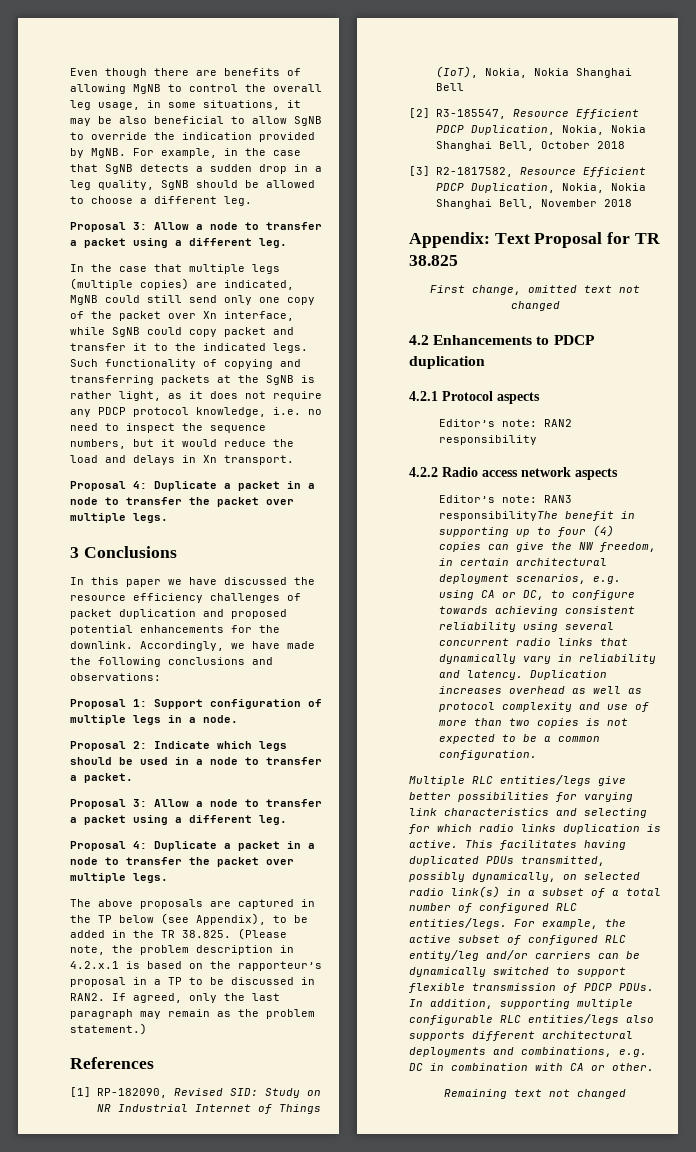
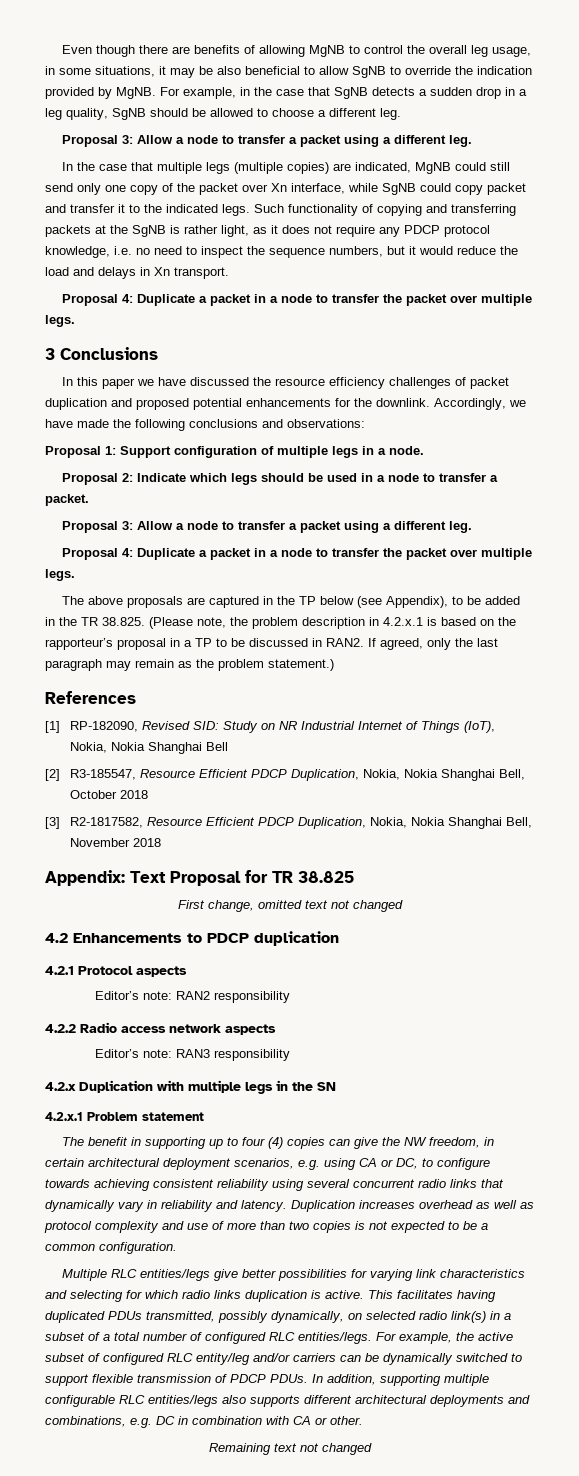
- Editor’s note: RAN3 responsibilityThe benefit in supporting up to four (4) copies can give the NW freedom, in certain architectural deployment scenarios, e.g. using CA or DC, to configure towards achieving consistent reliability using several concurrent radio links that dynamically vary in reliability and latency.
+ Editor’s note: RAN3 responsibility
+ 4.2.x Duplication with multiple legs in the SN
+ 4.2.x.1 Problem statement
+ The benefit in supporting up to four (4) copies can give the NW freedom, in certain architectural deployment scenarios, e.g. using CA or DC, to configure towards achieving consistent reliability using several concurrent radio links that dynamically vary in reliability and latency.

